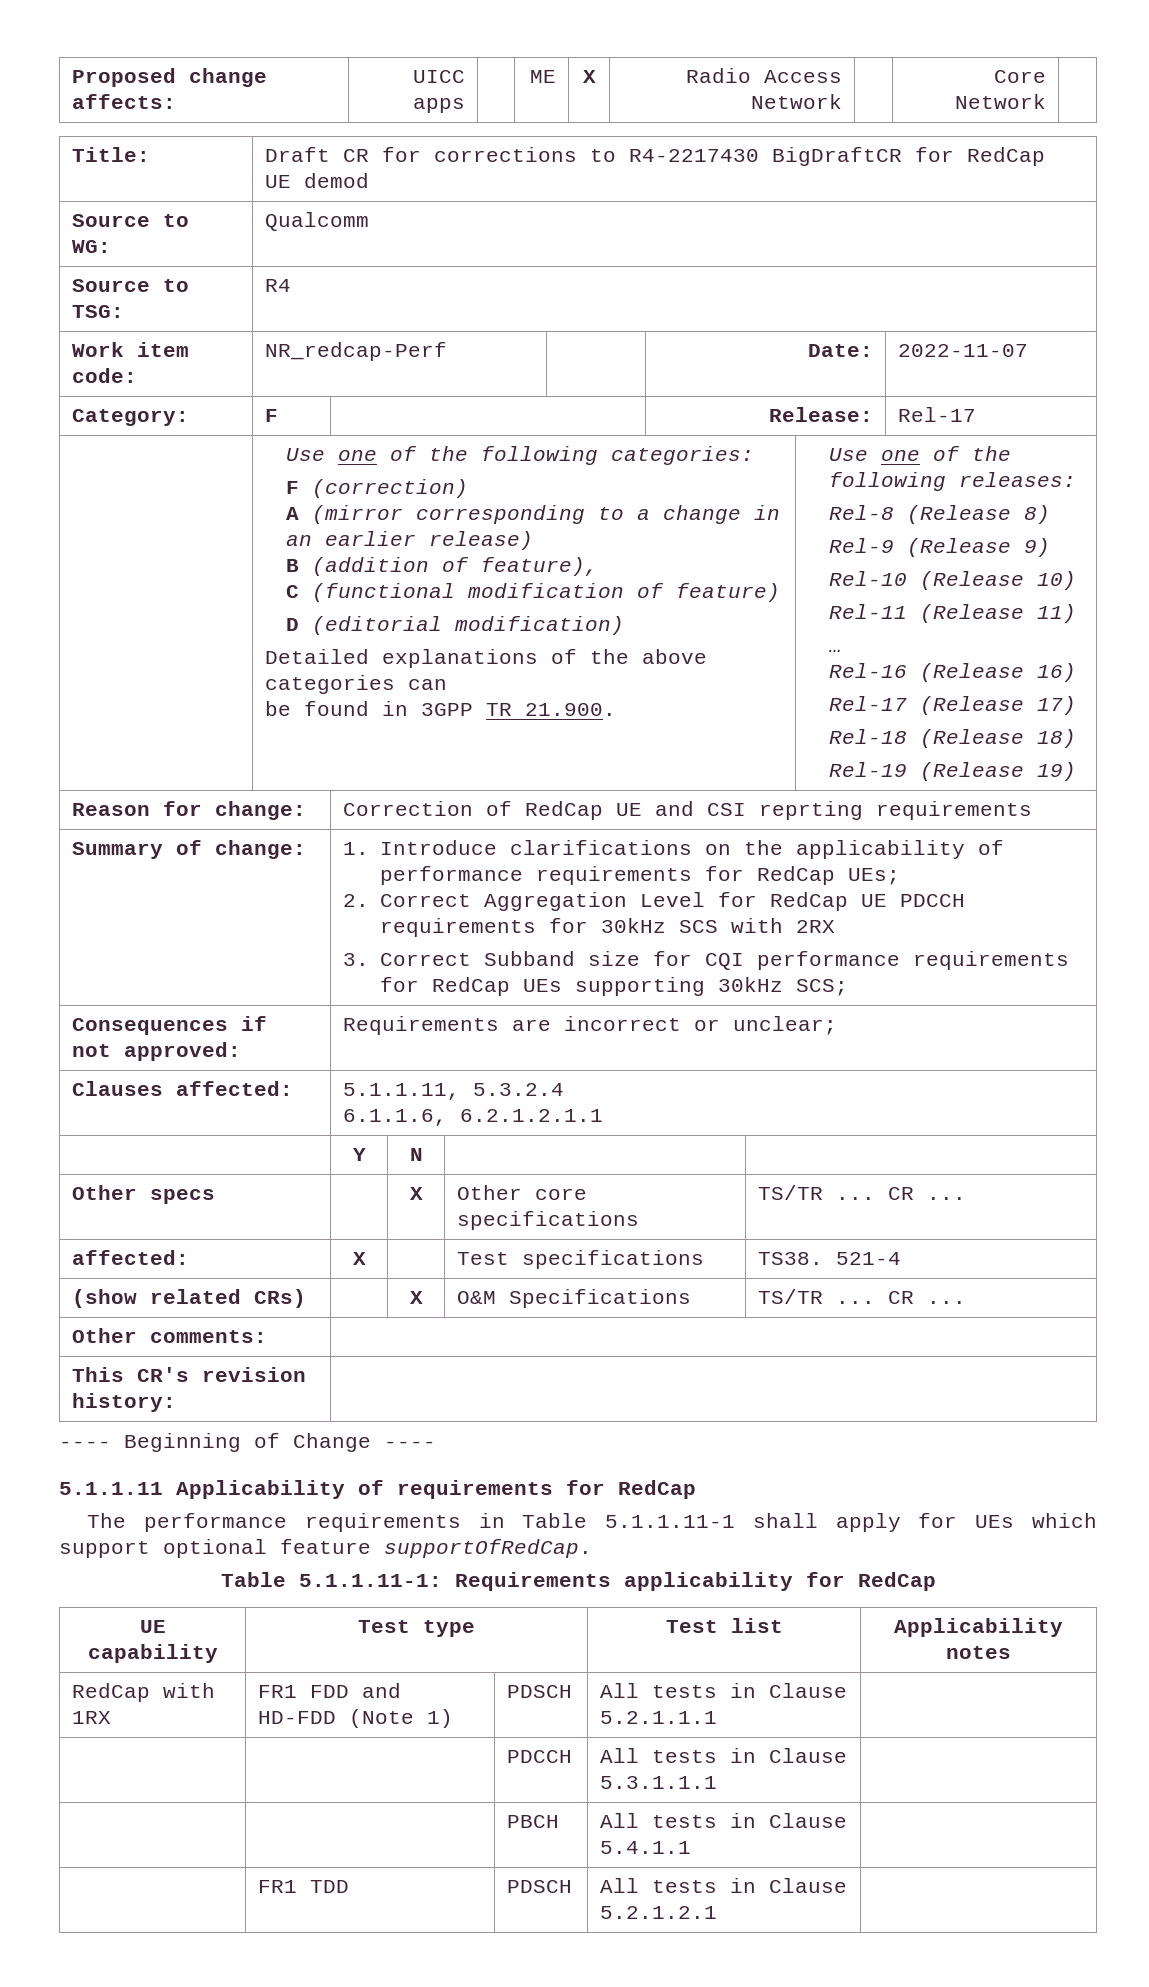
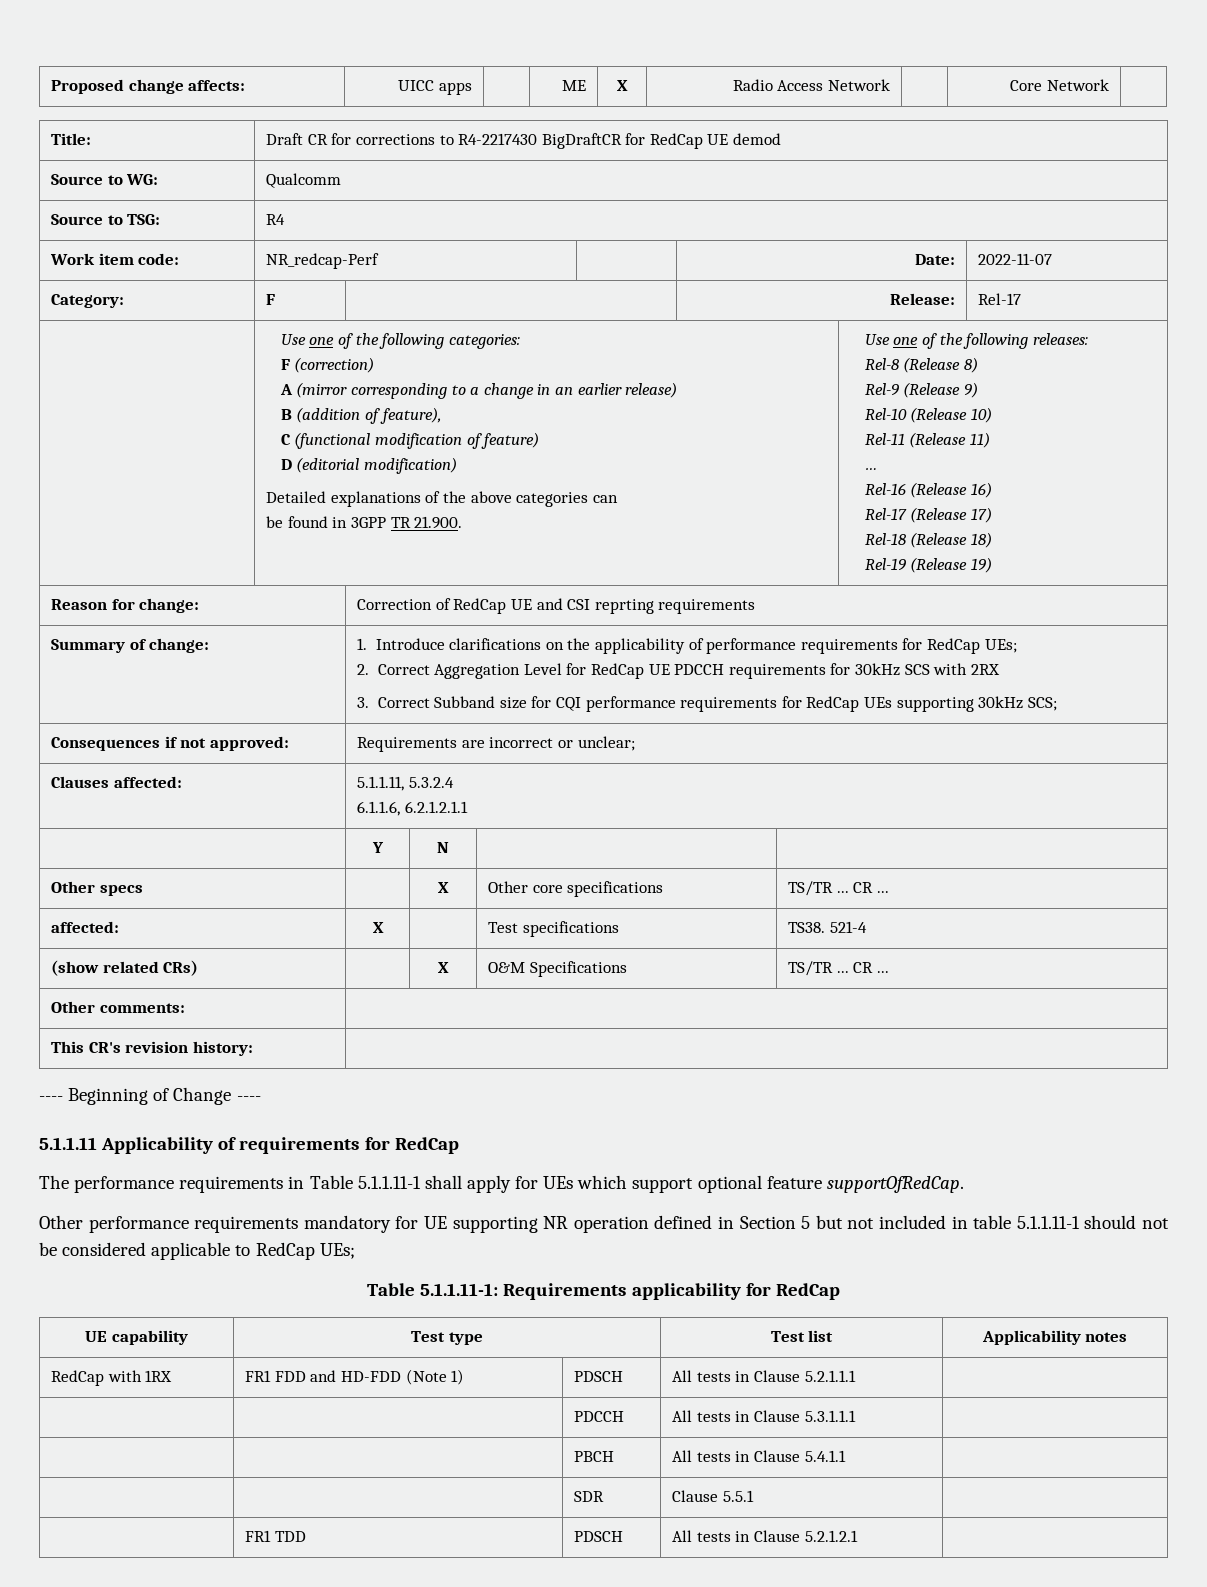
+ Other performance requirements mandatory for UE supporting NR operation defined in Section 5 but not included in table 5.1.1.11-1 should not be considered applicable to RedCap UEs;
+ | | SDR | Clause 5.5.1 |

